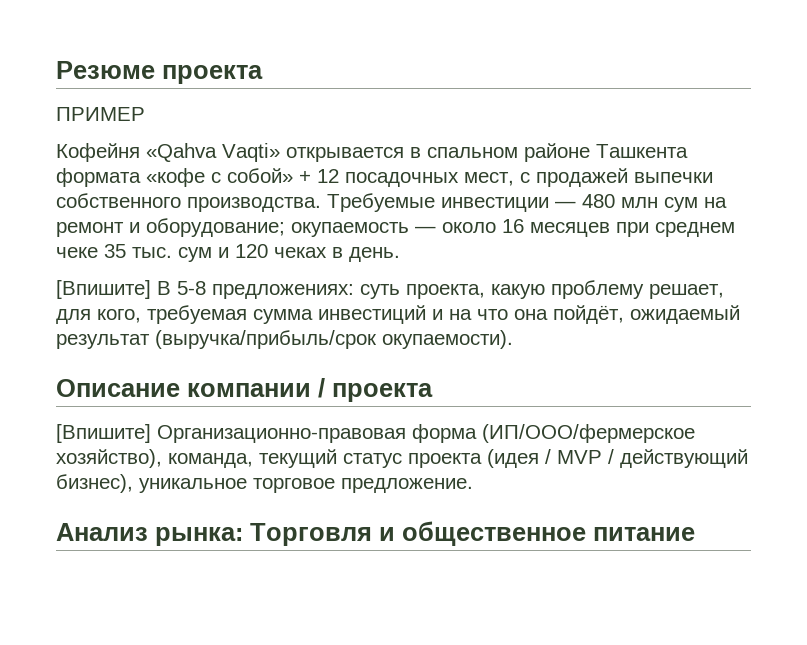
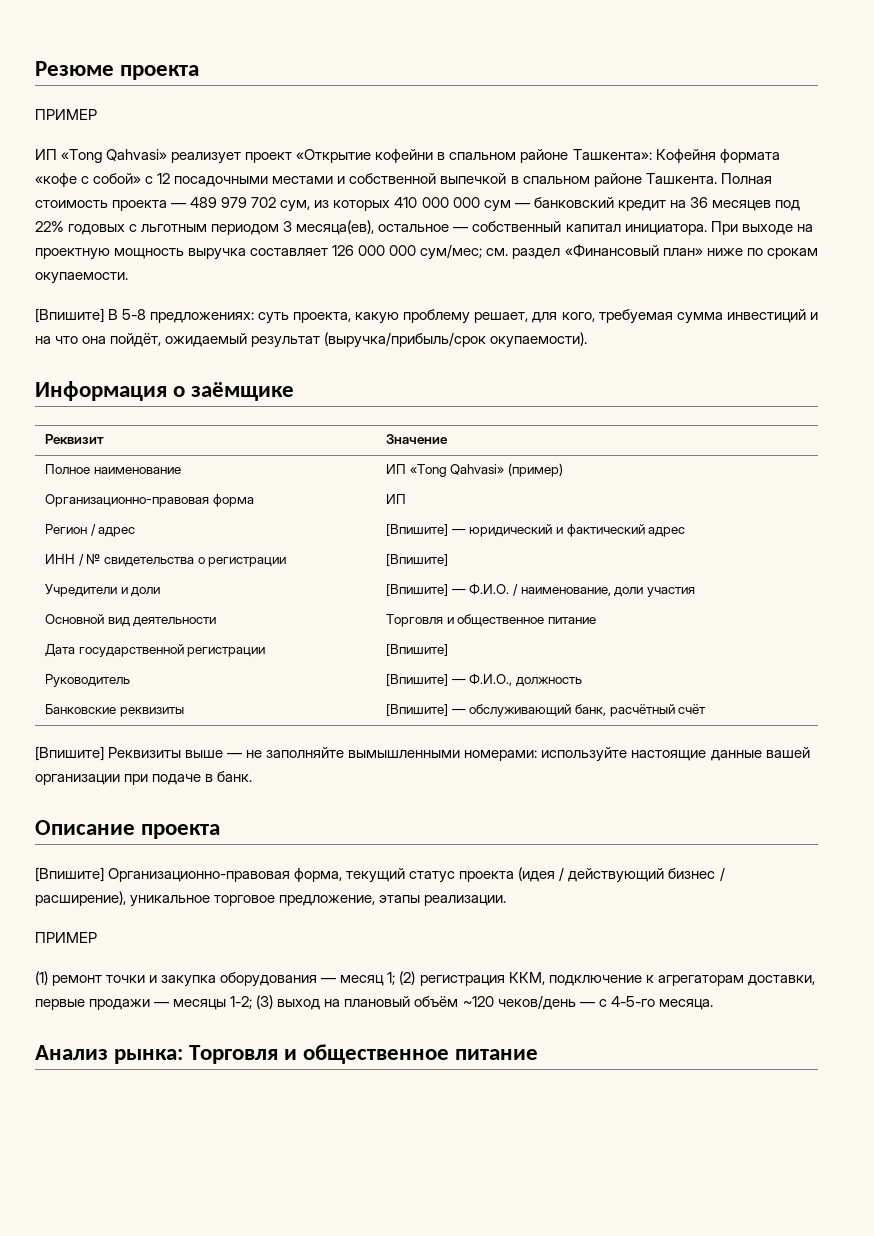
- Кофейня «Qahva Vaqti» открывается в спальном районе Ташкента формата «кофе с собой» + 12 посадочных мест, с продажей выпечки собственного производства. Требуемые инвестиции — 480 млн сум на ремонт и оборудование; окупаемость — около 16 месяцев при среднем чеке 35 тыс. сум и 120 чеках в день.
+ ИП «Tong Qahvasi» реализует проект «Открытие кофейни в спальном районе Ташкента»: Кофейня формата «кофе с собой» с 12 посадочными местами и собственной выпечкой в спальном районе Ташкента. Полная стоимость проекта — 489 979 702 сум, из которых 410 000 000 сум — банковский кредит на 36 месяцев под 22% годовых с льготным периодом 3 месяца(ев), остальное — собственный капитал инициатора. При выходе на проектную мощность выручка составляет 126 000 000 сум/мес; см. раздел «Финансовый план» ниже по срокам окупаемости.
+ Информация о заёмщике
+ Реквизит | Значение
+ Полное наименование | ИП «Tong Qahvasi» (пример)
+ Организационно-правовая форма | ИП
+ Регион / адрес | [Впишите] — юридический и фактический адрес
+ ИНН / № свидетельства о регистрации | [Впишите]
+ Учредители и доли | [Впишите] — Ф.И.О. / наименование, доли участия
+ Основной вид деятельности | Торговля и общественное питание
+ Дата государственной регистрации | [Впишите]
+ Руководитель | [Впишите] — Ф.И.О., должность
+ Банковские реквизиты | [Впишите] — обслуживающий банк, расчётный счёт
+ [Впишите] Реквизиты выше — не заполняйте вымышленными номерами: используйте настоящие данные вашей организации при подаче в банк.
- Описание компании / проекта
+ Описание проекта
- [Впишите] Организационно-правовая форма (ИП/ООО/фермерское хозяйство), команда, текущий статус проекта (идея / MVP / действующий бизнес), уникальное торговое предложение.
+ [Впишите] Организационно-правовая форма, текущий статус проекта (идея / действующий бизнес / расширение), уникальное торговое предложение, этапы реализации.
+ ПРИМЕР
+ (1) ремонт точки и закупка оборудования — месяц 1; (2) регистрация ККМ, подключение к агрегаторам доставки, первые продажи — месяцы 1-2; (3) выход на плановый объём ~120 чеков/день — с 4-5-го месяца.

